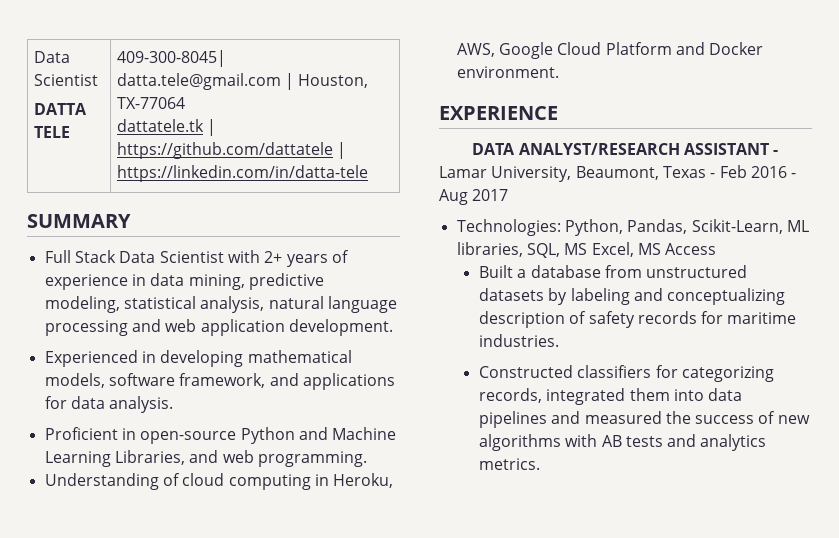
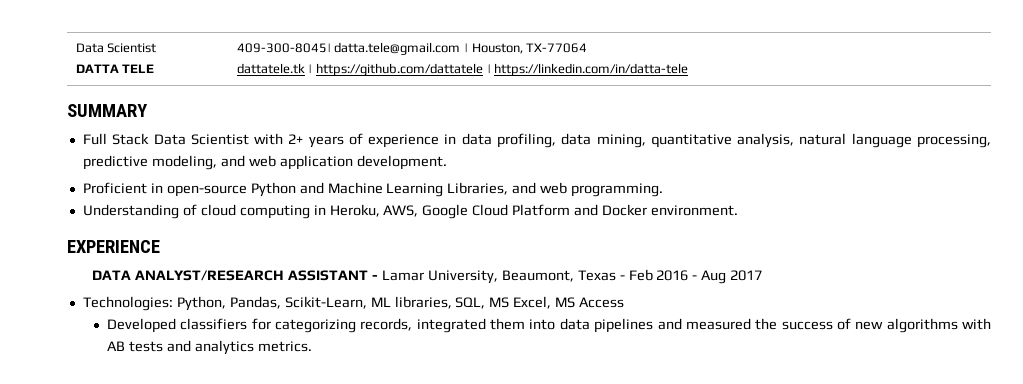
- Full Stack Data Scientist with 2+ years of experience in data mining, predictive modeling, statistical analysis, natural language processing and web application development.
- Experienced in developing mathematical models, software framework, and applications for data analysis.
+ Full Stack Data Scientist with 2+ years of experience in data profiling, data mining, quantitative analysis, natural language processing, predictive modeling, and web application development.
- Built a database from unstructured datasets by labeling and conceptualizing description of safety records for maritime industries.
- Constructed classifiers for categorizing records, integrated them into data pipelines and measured the success of new algorithms with AB tests and analytics metrics.
+ Developed classifiers for categorizing records, integrated them into data pipelines and measured the success of new algorithms with AB tests and analytics metrics.

